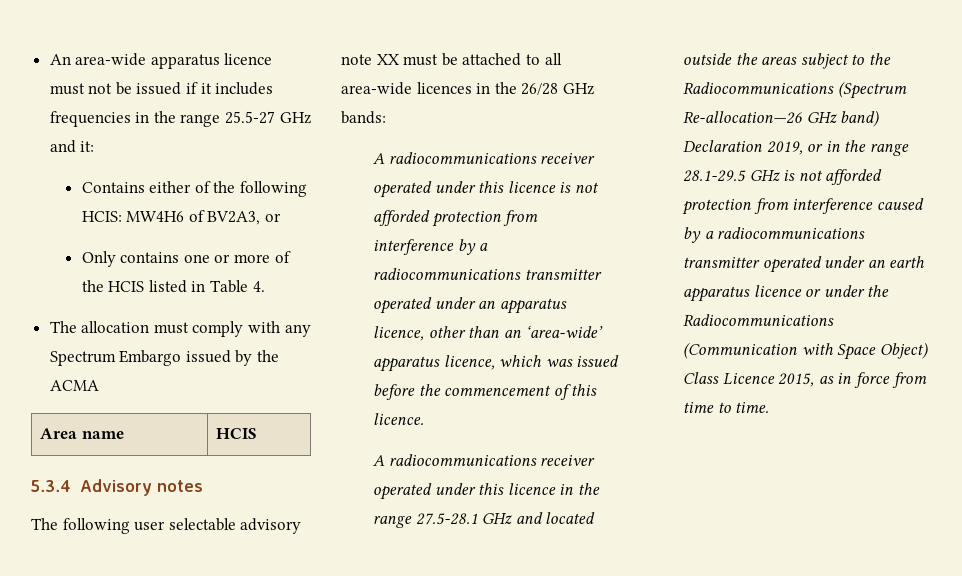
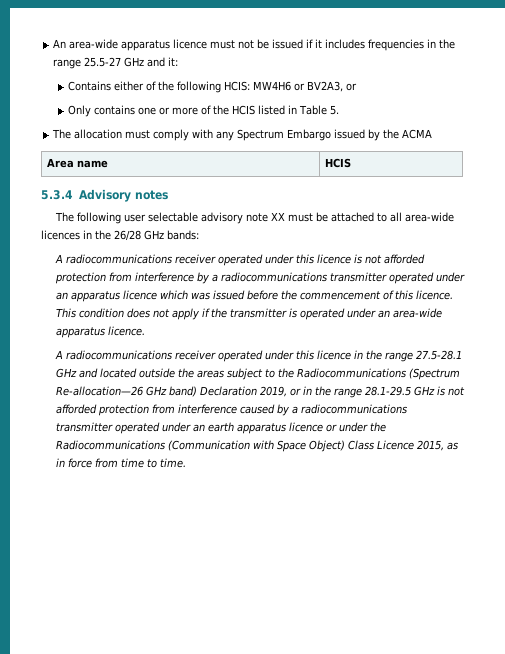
- Contains either of the following HCIS: MW4H6 of BV2A3, or
+ Contains either of the following HCIS: MW4H6 or BV2A3, or
- Only contains one or more of the HCIS listed in Table 4.
+ Only contains one or more of the HCIS listed in Table 5.
- A radiocommunications receiver operated under this licence is not afforded protection from interference by a radiocommunications transmitter operated under an apparatus licence, other than an ‘area-wide’ apparatus licence, which was issued before the commencement of this licence.
+ A radiocommunications receiver operated under this licence is not afforded protection from interference by a radiocommunications transmitter operated under an apparatus licence which was issued before the commencement of this licence. This condition does not apply if the transmitter is operated under an area-wide apparatus licence.

